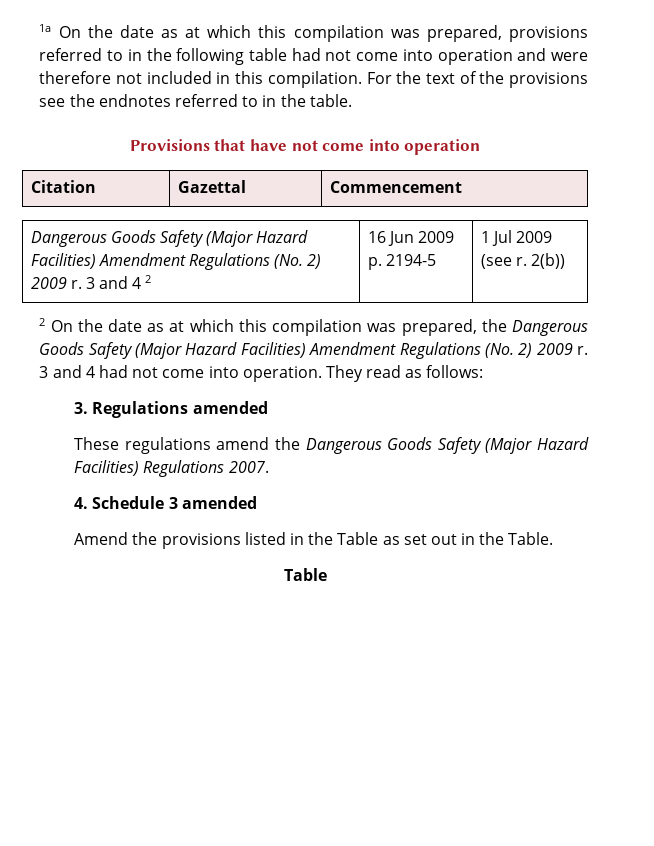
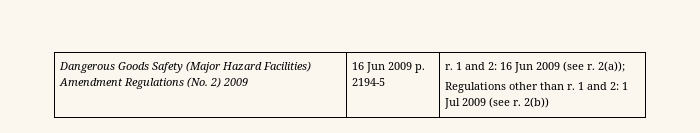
- 1a On the date as at which this compilation was prepared, provisions referred to in the following table had not come into operation and were therefore not included in this compilation. For the text of the provisions see the endnotes referred to in the table.
- Provisions that have not come into operation
- Citation | Gazettal | Commencement
- Dangerous Goods Safety (Major Hazard Facilities) Amendment Regulations (No. 2) 2009 r. 3 and 4 2 | 16 Jun 2009 p. 2194-5 | 1 Jul 2009 (see r. 2(b))
+ Dangerous Goods Safety (Major Hazard Facilities) Amendment Regulations (No. 2) 2009 | 16 Jun 2009 p. 2194-5 | r. 1 and 2: 16 Jun 2009 (see r. 2(a));
+ Regulations other than r. 1 and 2: 1 Jul 2009 (see r. 2(b))
- 2 On the date as at which this compilation was prepared, the Dangerous Goods Safety (Major Hazard Facilities) Amendment Regulations (No. 2) 2009 r. 3 and 4 had not come into operation. They read as follows:
- 3. Regulations amended
- These regulations amend the Dangerous Goods Safety (Major Hazard Facilities) Regulations 2007.
- 4. Schedule 3 amended
- Amend the provisions listed in the Table as set out in the Table.
- Table

